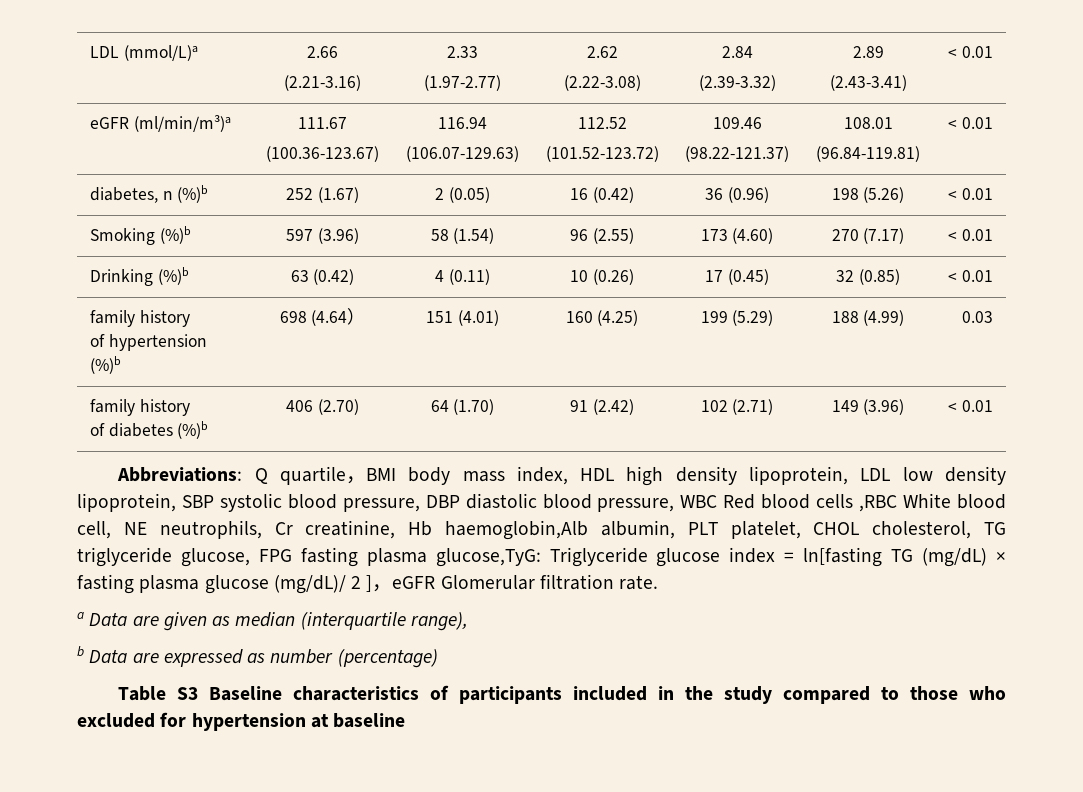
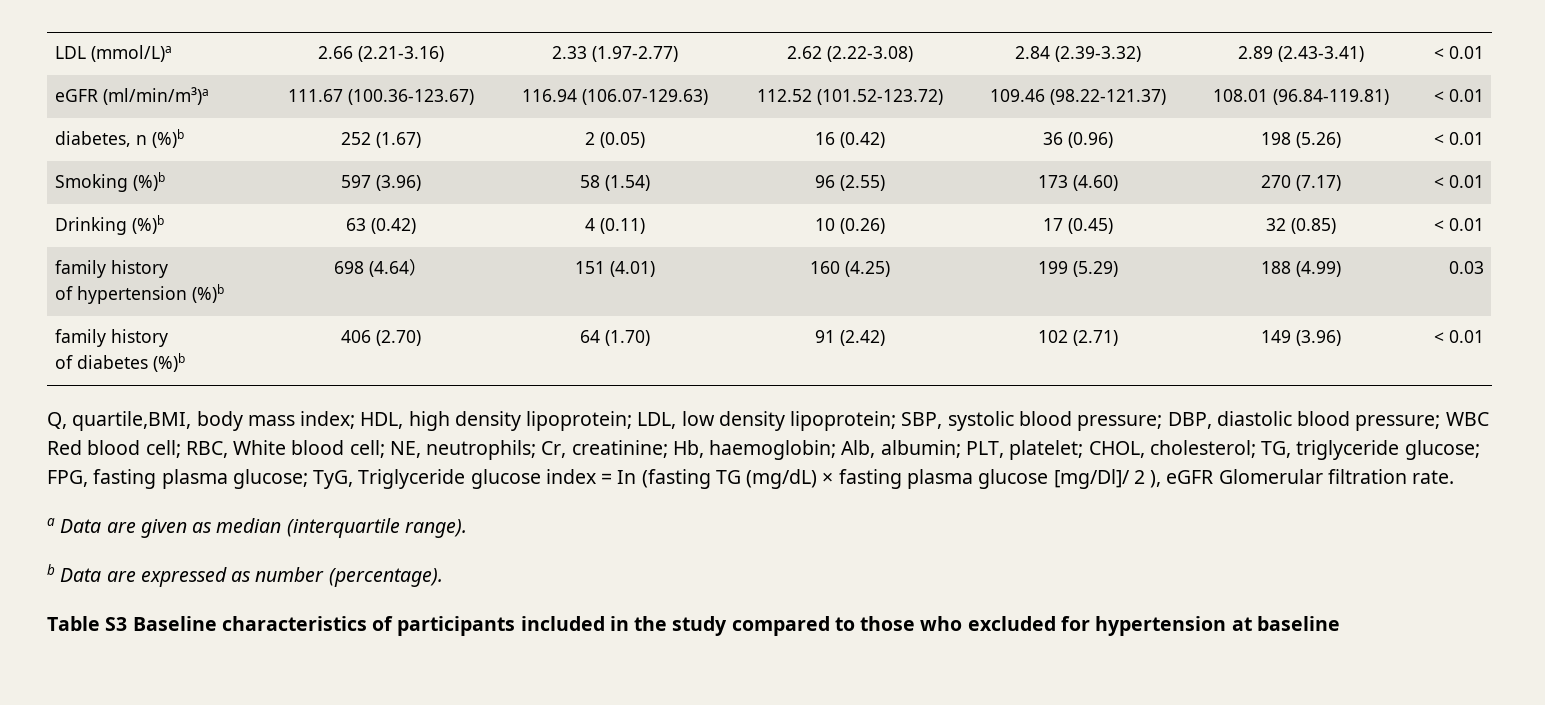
- LDL (mmol/L)a | 2.66
- (2.21-3.16) | 2.33
- (1.97-2.77) | 2.62
- (2.22-3.08) | 2.84
- (2.39-3.32) | 2.89
- (2.43-3.41) | < 0.01
+ LDL (mmol/L)a | 2.66 (2.21-3.16) | 2.33 (1.97-2.77) | 2.62 (2.22-3.08) | 2.84 (2.39-3.32) | 2.89 (2.43-3.41) | < 0.01
- eGFR (ml/min/m³)a | 111.67
- (100.36-123.67) | 116.94
- (106.07-129.63) | 112.52
- (101.52-123.72) | 109.46
- (98.22-121.37) | 108.01
- (96.84-119.81) | < 0.01
+ eGFR (ml/min/m³)a | 111.67 (100.36-123.67) | 116.94 (106.07-129.63) | 112.52 (101.52-123.72) | 109.46 (98.22-121.37) | 108.01 (96.84-119.81) | < 0.01
- Abbreviations: Q quartile，BMI body mass index, HDL high density lipoprotein, LDL low density lipoprotein, SBP systolic blood pressure, DBP diastolic blood pressure, WBC Red blood cells ,RBC White blood cell, NE neutrophils, Cr creatinine, Hb haemoglobin,Alb albumin, PLT platelet, CHOL cholesterol, TG triglyceride glucose, FPG fasting plasma glucose,TyG: Triglyceride glucose index = ln[fasting TG (mg/dL) × fasting plasma glucose (mg/dL)/ 2 ]，eGFR Glomerular filtration rate.
+ Q, quartile,BMI, body mass index; HDL, high density lipoprotein; LDL, low density lipoprotein; SBP, systolic blood pressure; DBP, diastolic blood pressure; WBC Red blood cell; RBC, White blood cell; NE, neutrophils; Cr, creatinine; Hb, haemoglobin; Alb, albumin; PLT, platelet; CHOL, cholesterol; TG, triglyceride glucose; FPG, fasting plasma glucose; TyG, Triglyceride glucose index = In (fasting TG (mg/dL) × fasting plasma glucose [mg/Dl]/ 2 ), eGFR Glomerular filtration rate.
- a Data are given as median (interquartile range),
+ a Data are given as median (interquartile range).
- b Data are expressed as number (percentage)
+ b Data are expressed as number (percentage).

